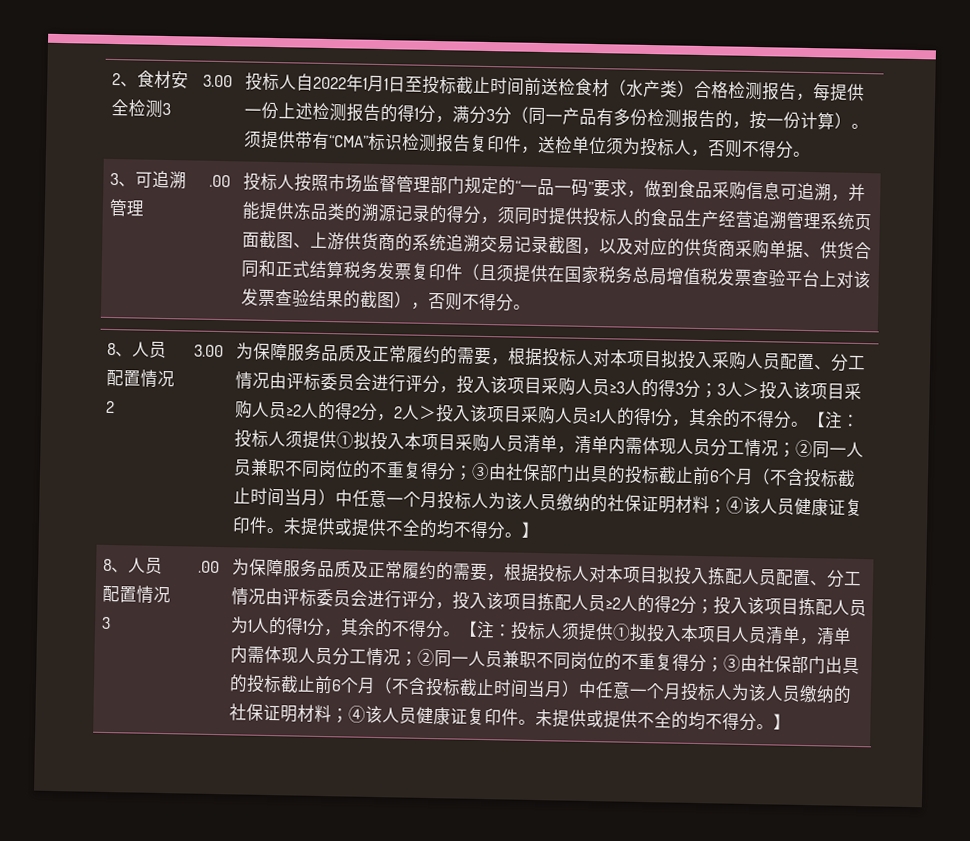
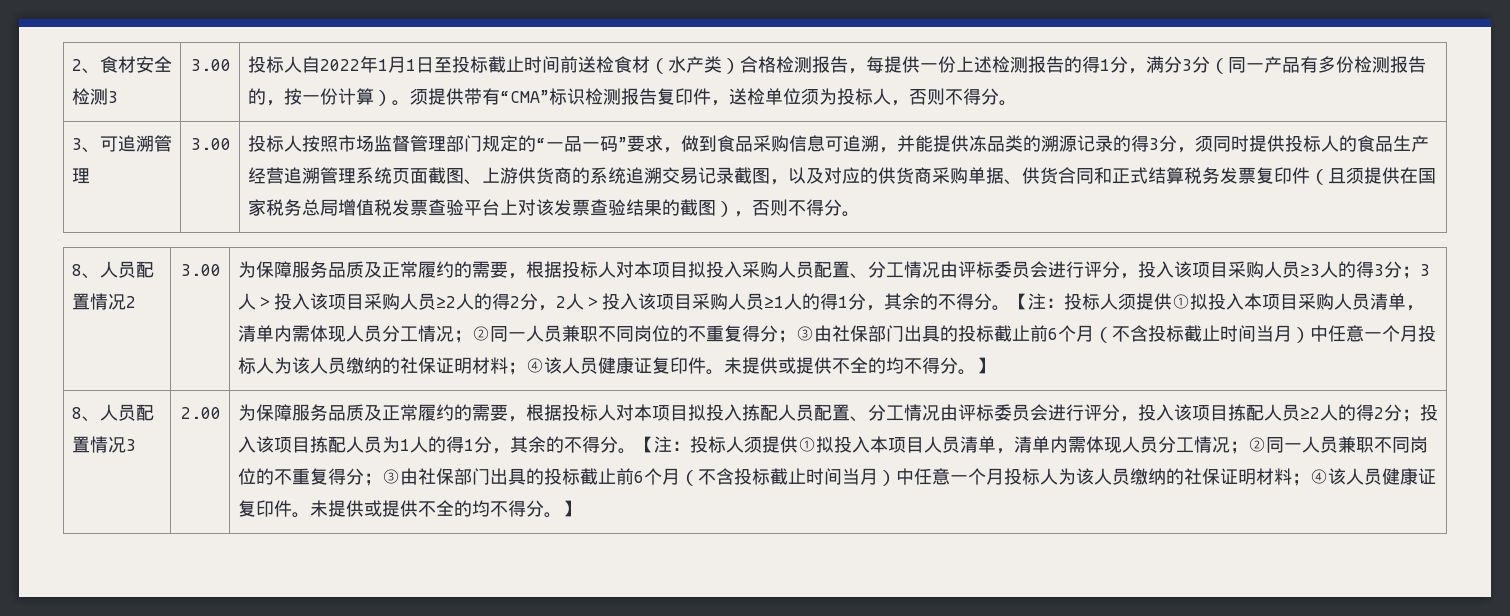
- 3、可追溯管理 | .00
+ 3、可追溯管理 | 3.00
- 投标人按照市场监督管理部门规定的“一品一码”要求，做到食品采购信息可追溯，并能提供冻品类的溯源记录的得分，须同时提供投标人的食品生产经营追溯管理系统页面截图、上游供货商的系统追溯交易记录截图，以及对应的供货商采购单据、供货合同和正式结算税务发票复印件（且须提供在国家税务总局增值税发票查验平台上对该发票查验结果的截图），否则不得分。
+ 投标人按照市场监督管理部门规定的“一品一码”要求，做到食品采购信息可追溯，并能提供冻品类的溯源记录的得3分，须同时提供投标人的食品生产经营追溯管理系统页面截图、上游供货商的系统追溯交易记录截图，以及对应的供货商采购单据、供货合同和正式结算税务发票复印件（且须提供在国家税务总局增值税发票查验平台上对该发票查验结果的截图），否则不得分。
- 8、人员配置情况3 | .00
+ 8、人员配置情况3 | 2.00

